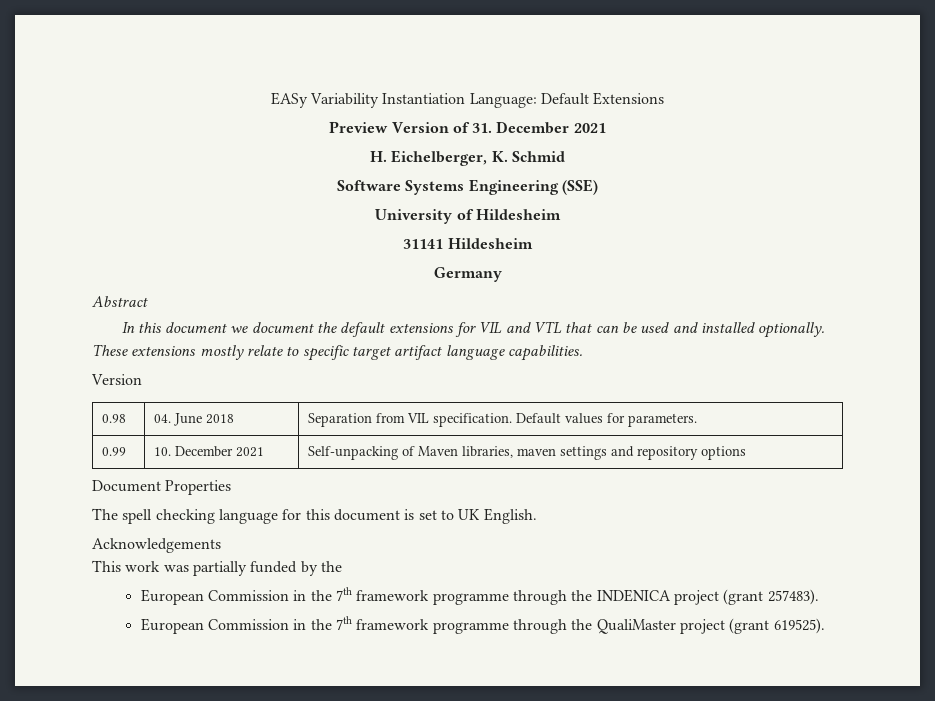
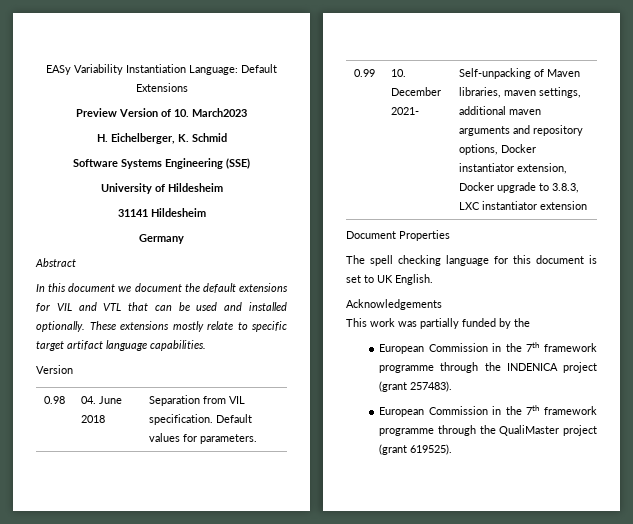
- Preview Version of 31. December 2021
+ Preview Version of 10. March2023
- 0.99 | 10. December 2021 | Self-unpacking of Maven libraries, maven settings and repository options
+ 0.99 | 10. December 2021- | Self-unpacking of Maven libraries, maven settings, additional maven arguments and repository options, Docker instantiator extension, Docker upgrade to 3.8.3, LXC instantiator extension

